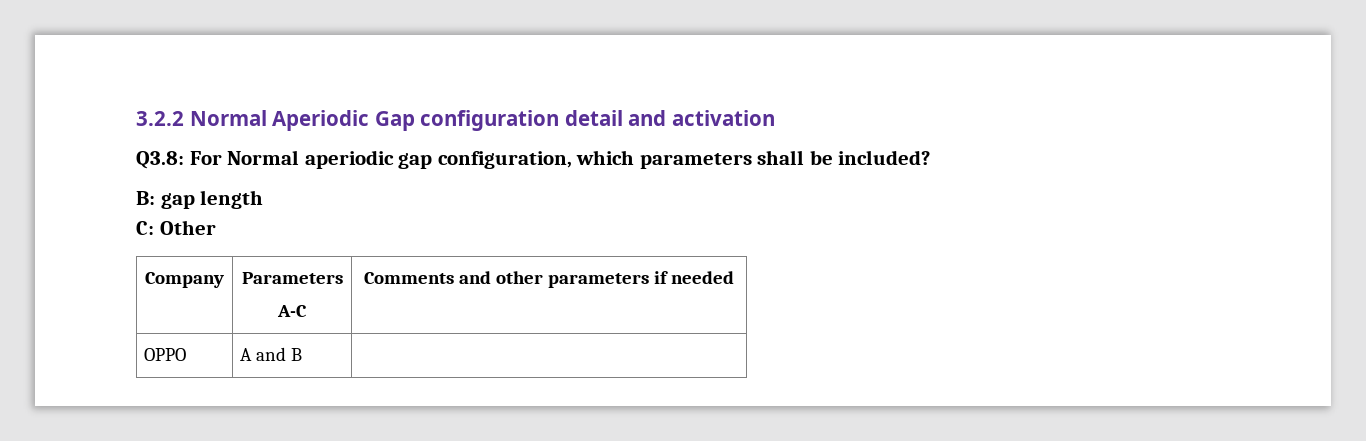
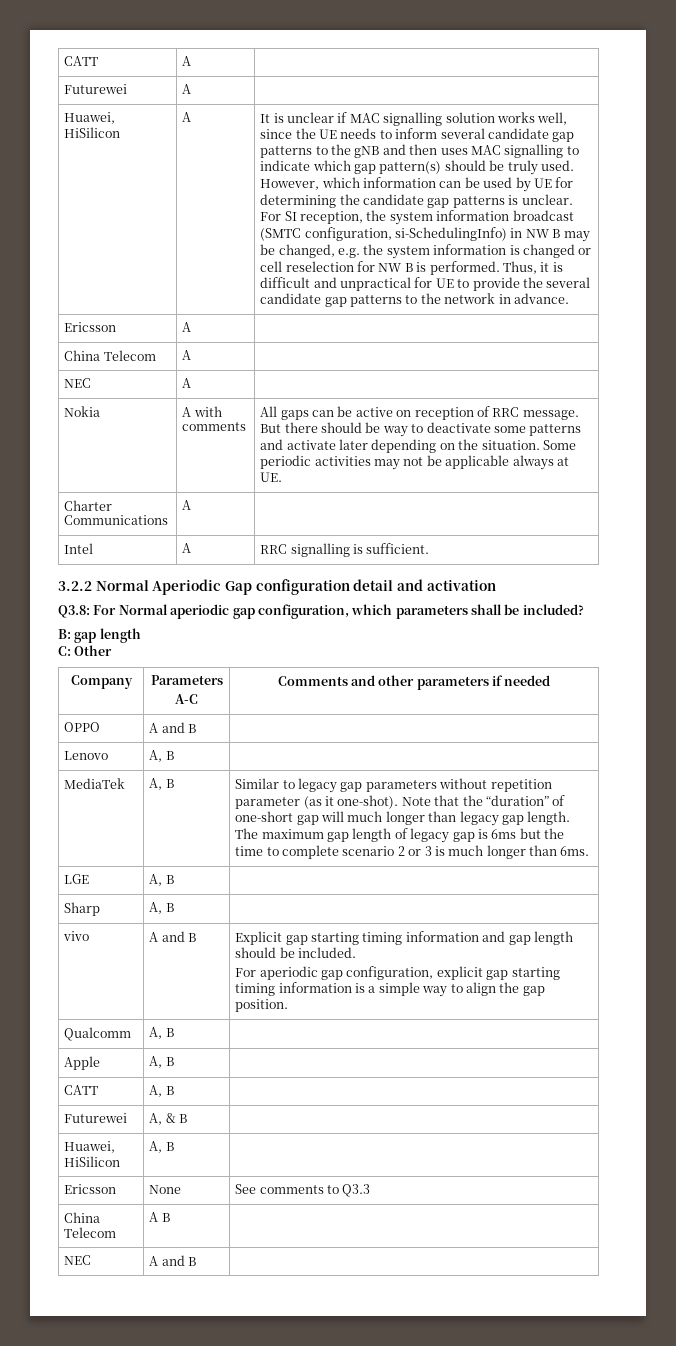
+ CATT | A |
+ Futurewei | A |
+ Huawei, HiSilicon | A | It is unclear if MAC signalling solution works well, since the UE needs to inform several candidate gap patterns to the gNB and then uses MAC signalling to indicate which gap pattern(s) should be truly used. However, which information can be used by UE for determining the candidate gap patterns is unclear. For SI reception, the system information broadcast (SMTC configuration, si-SchedulingInfo) in NW B may be changed, e.g. the system information is changed or cell reselection for NW B is performed. Thus, it is difficult and unpractical for UE to provide the several candidate gap patterns to the network in advance.
+ Ericsson | A |
+ China Telecom | A |
+ NEC | A |
+ Nokia | A with comments | All gaps can be active on reception of RRC message. But there should be way to deactivate some patterns and activate later depending on the situation. Some periodic activities may not be applicable always at UE.
+ Charter Communications | A |
+ Intel | A | RRC signalling is sufficient.
+ Lenovo | A, B |
+ MediaTek | A, B | Similar to legacy gap parameters without repetition parameter (as it one-shot). Note that the “duration” of one-short gap will much longer than legacy gap length. The maximum gap length of legacy gap is 6ms but the time to complete scenario 2 or 3 is much longer than 6ms.
+ LGE | A, B |
+ Sharp | A, B |
+ vivo | A and B | Explicit gap starting timing information and gap length should be included.
+ For aperiodic gap configuration, explicit gap starting timing information is a simple way to align the gap position.
+ Qualcomm | A, B |
+ Apple | A, B |
+ CATT | A, B |
+ Futurewei | A, & B |
+ Huawei, HiSilicon | A, B |
+ Ericsson | None | See comments to Q3.3
+ China Telecom | A B |
+ NEC | A and B |

